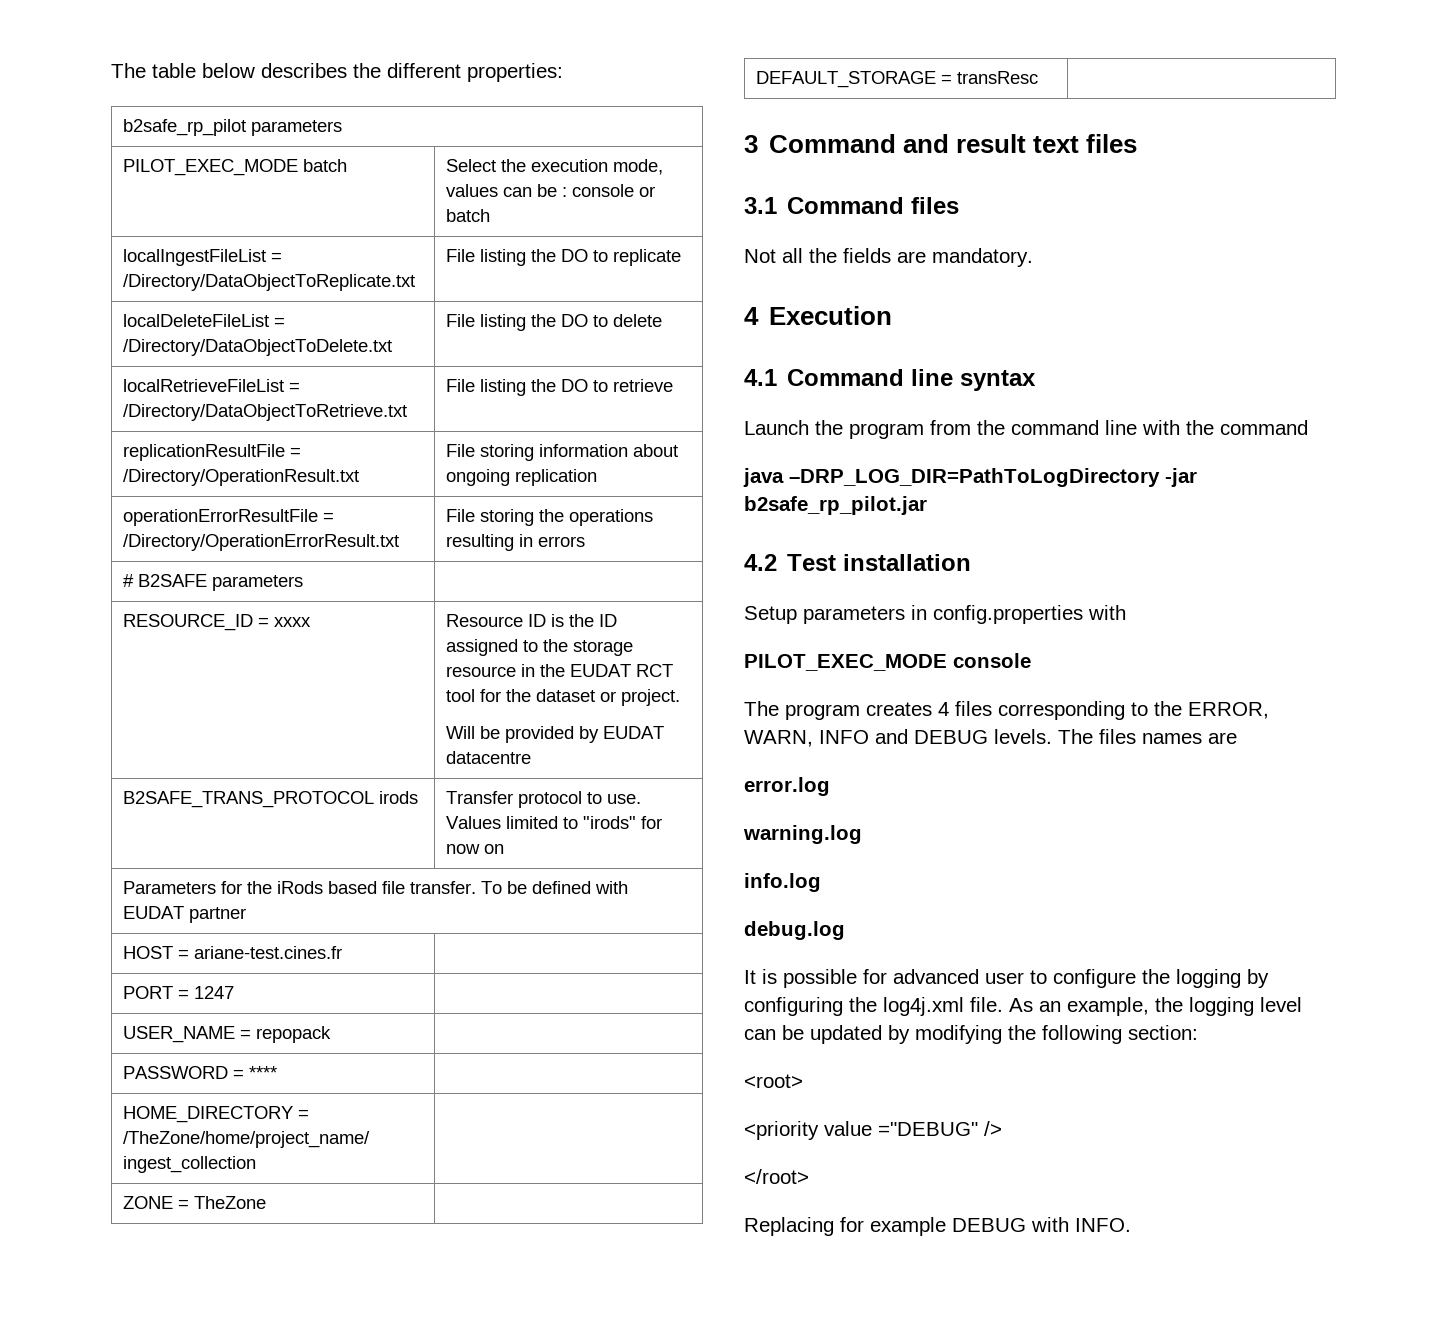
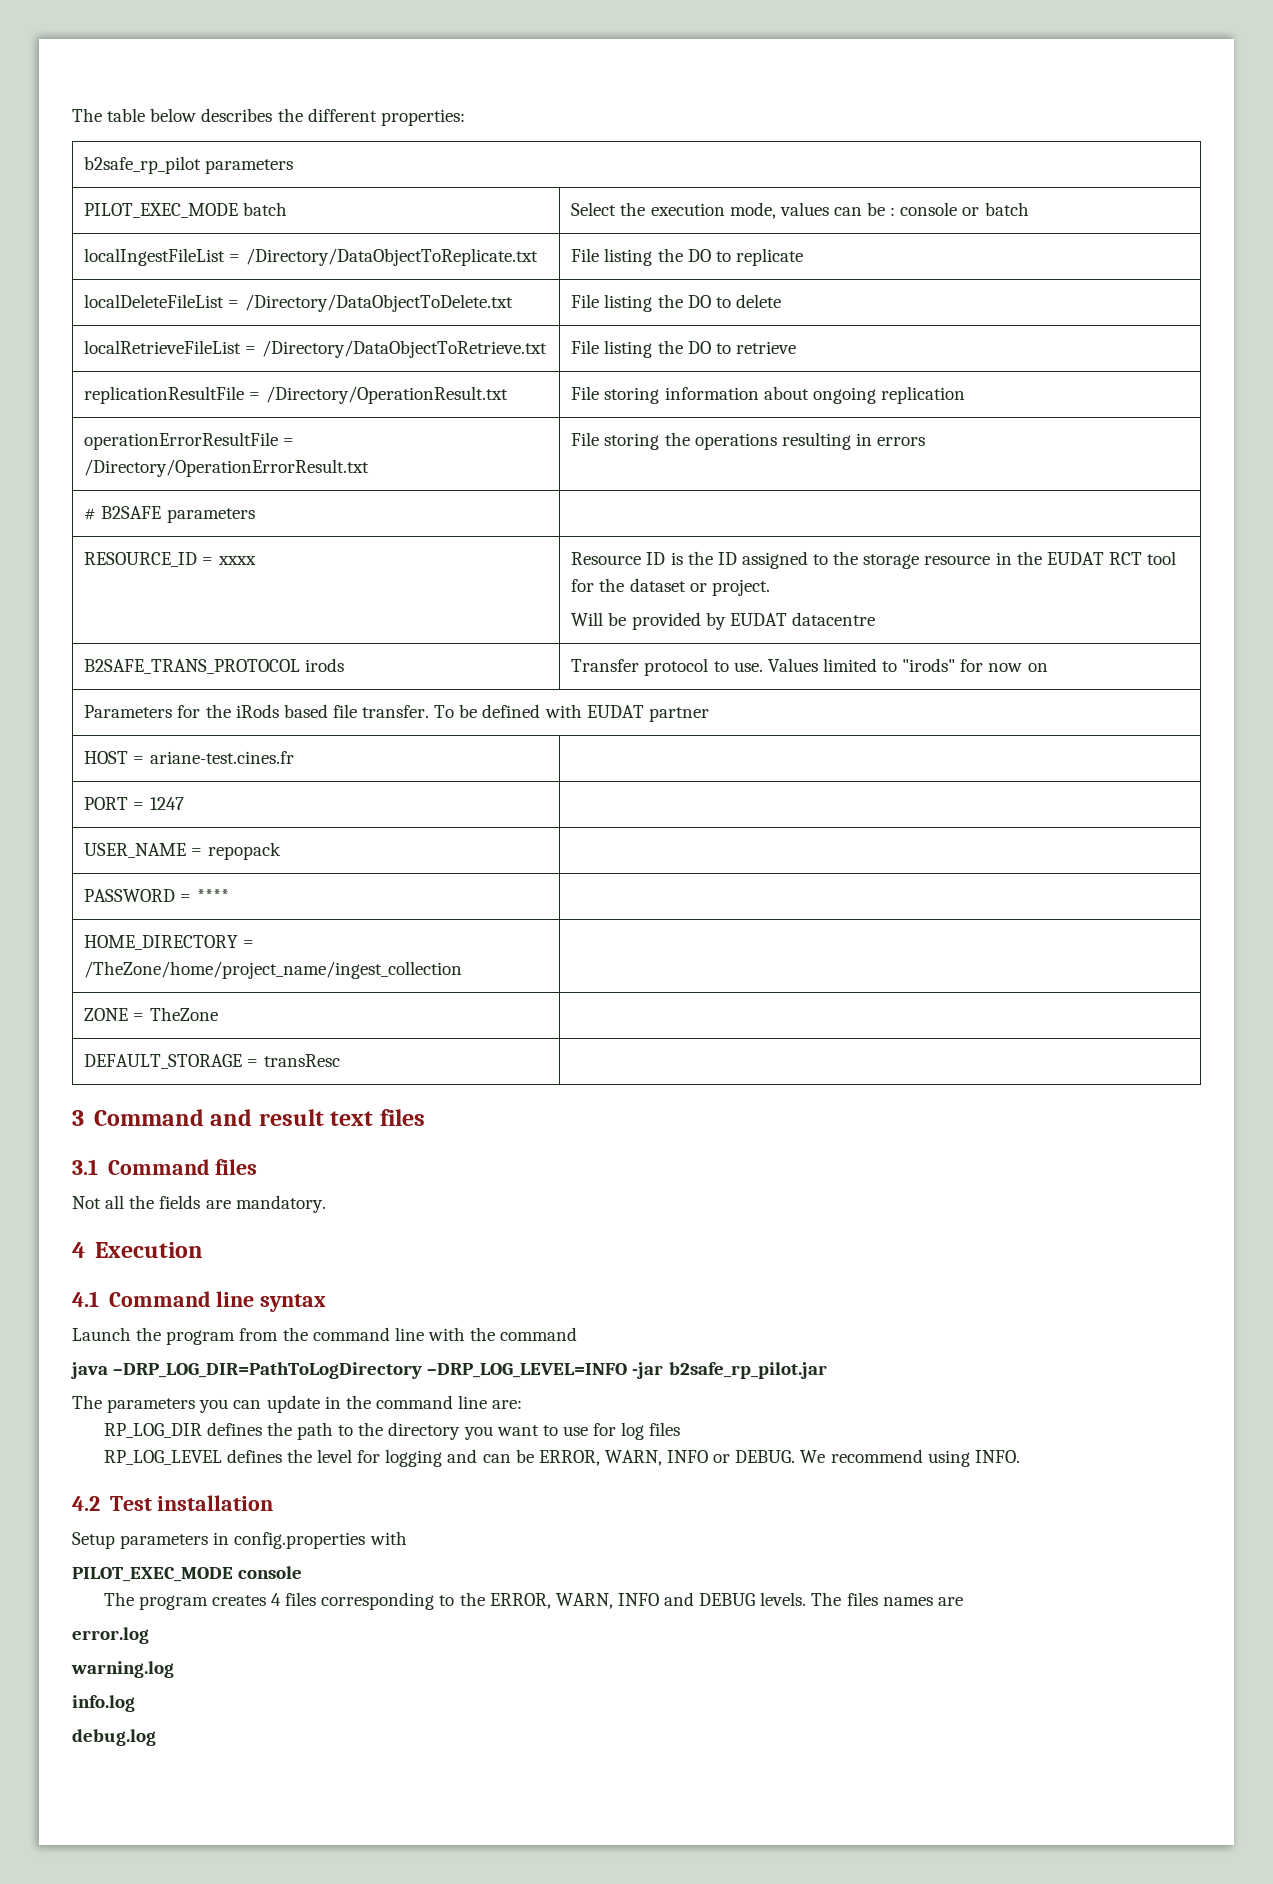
- java –DRP_LOG_DIR=PathToLogDirectory -jar b2safe_rp_pilot.jar
+ java –DRP_LOG_DIR=PathToLogDirectory –DRP_LOG_LEVEL=INFO -jar b2safe_rp_pilot.jar
+ The parameters you can update in the command line are:
+ RP_LOG_DIR defines the path to the directory you want to use for log files
+ RP_LOG_LEVEL defines the level for logging and can be ERROR, WARN, INFO or DEBUG. We recommend using INFO.
- It is possible for advanced user to configure the logging by configuring the log4j.xml file. As an example, the logging level can be updated by modifying the following section:
- <root>
- <priority value ="DEBUG" />
- </root>
- Replacing for example DEBUG with INFO.

